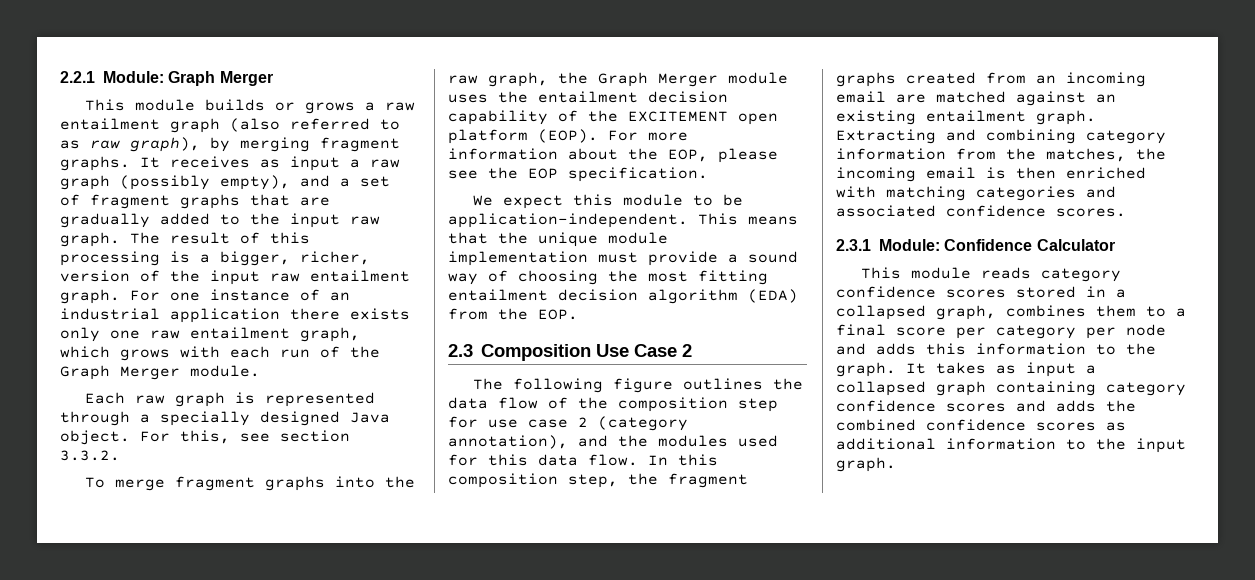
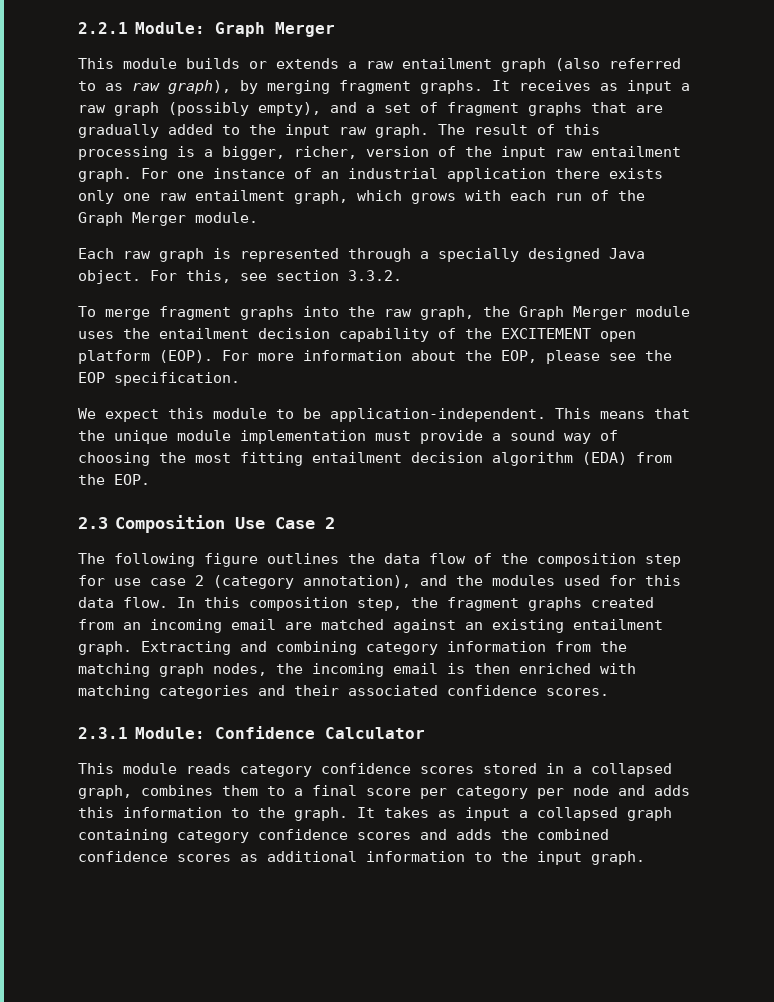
- This module builds or grows a raw entailment graph (also referred to as raw graph), by merging fragment graphs.
+ This module builds or extends a raw entailment graph (also referred to as raw graph), by merging fragment graphs.
- Extracting and combining category information from the matches, the incoming email is then enriched with matching categories and associated confidence scores.
+ Extracting and combining category information from the matching graph nodes, the incoming email is then enriched with matching categories and their associated confidence scores.

